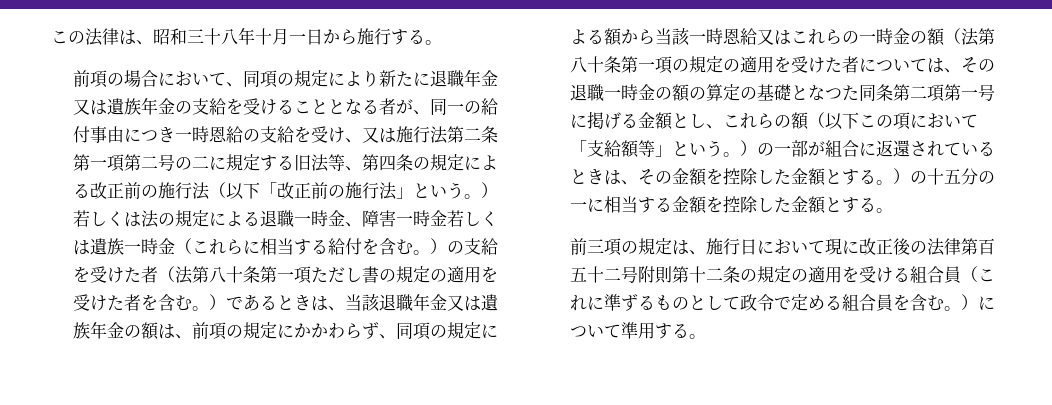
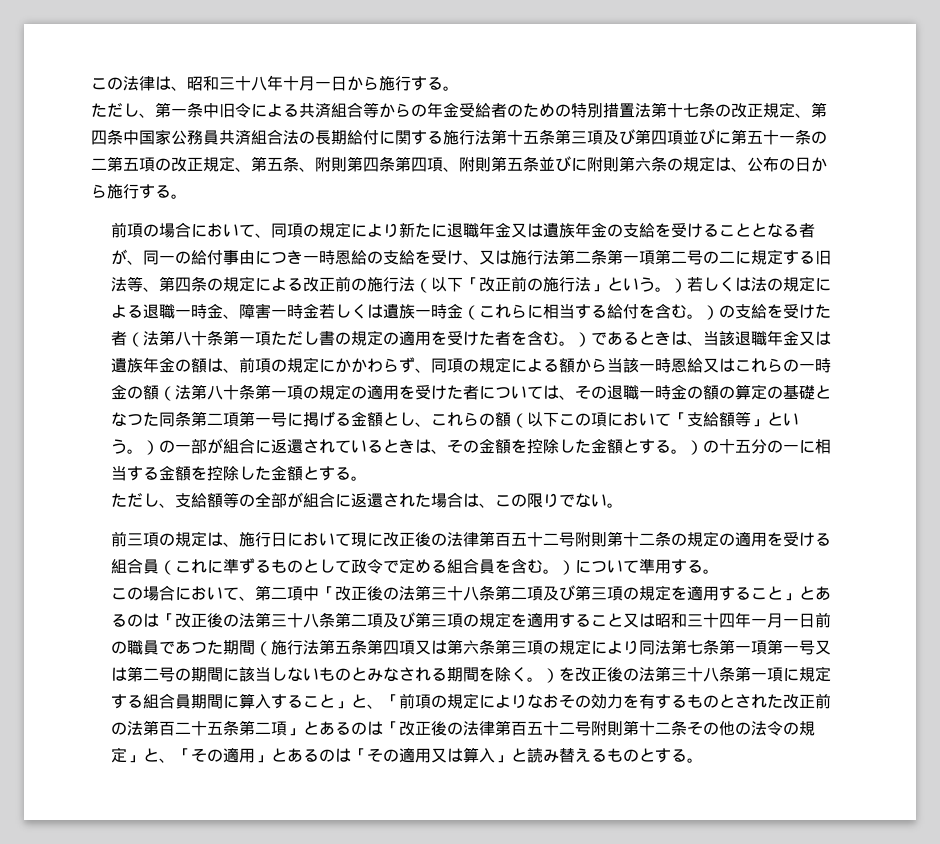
+ ただし、第一条中旧令による共済組合等からの年金受給者のための特別措置法第十七条の改正規定、第四条中国家公務員共済組合法の長期給付に関する施行法第十五条第三項及び第四項並びに第五十一条の二第五項の改正規定、第五条、附則第四条第四項、附則第五条並びに附則第六条の規定は、公布の日から施行する。
+ ただし、支給額等の全部が組合に返還された場合は、この限りでない。
+ この場合において、第二項中「改正後の法第三十八条第二項及び第三項の規定を適用すること」とあるのは「改正後の法第三十八条第二項及び第三項の規定を適用すること又は昭和三十四年一月一日前の職員であつた期間（施行法第五条第四項又は第六条第三項の規定により同法第七条第一項第一号又は第二号の期間に該当しないものとみなされる期間を除く。）を改正後の法第三十八条第一項に規定する組合員期間に算入すること」と、「前項の規定によりなおその効力を有するものとされた改正前の法第百二十五条第二項」とあるのは「改正後の法律第百五十二号附則第十二条その他の法令の規定」と、「その適用」とあるのは「その適用又は算入」と読み替えるものとする。

